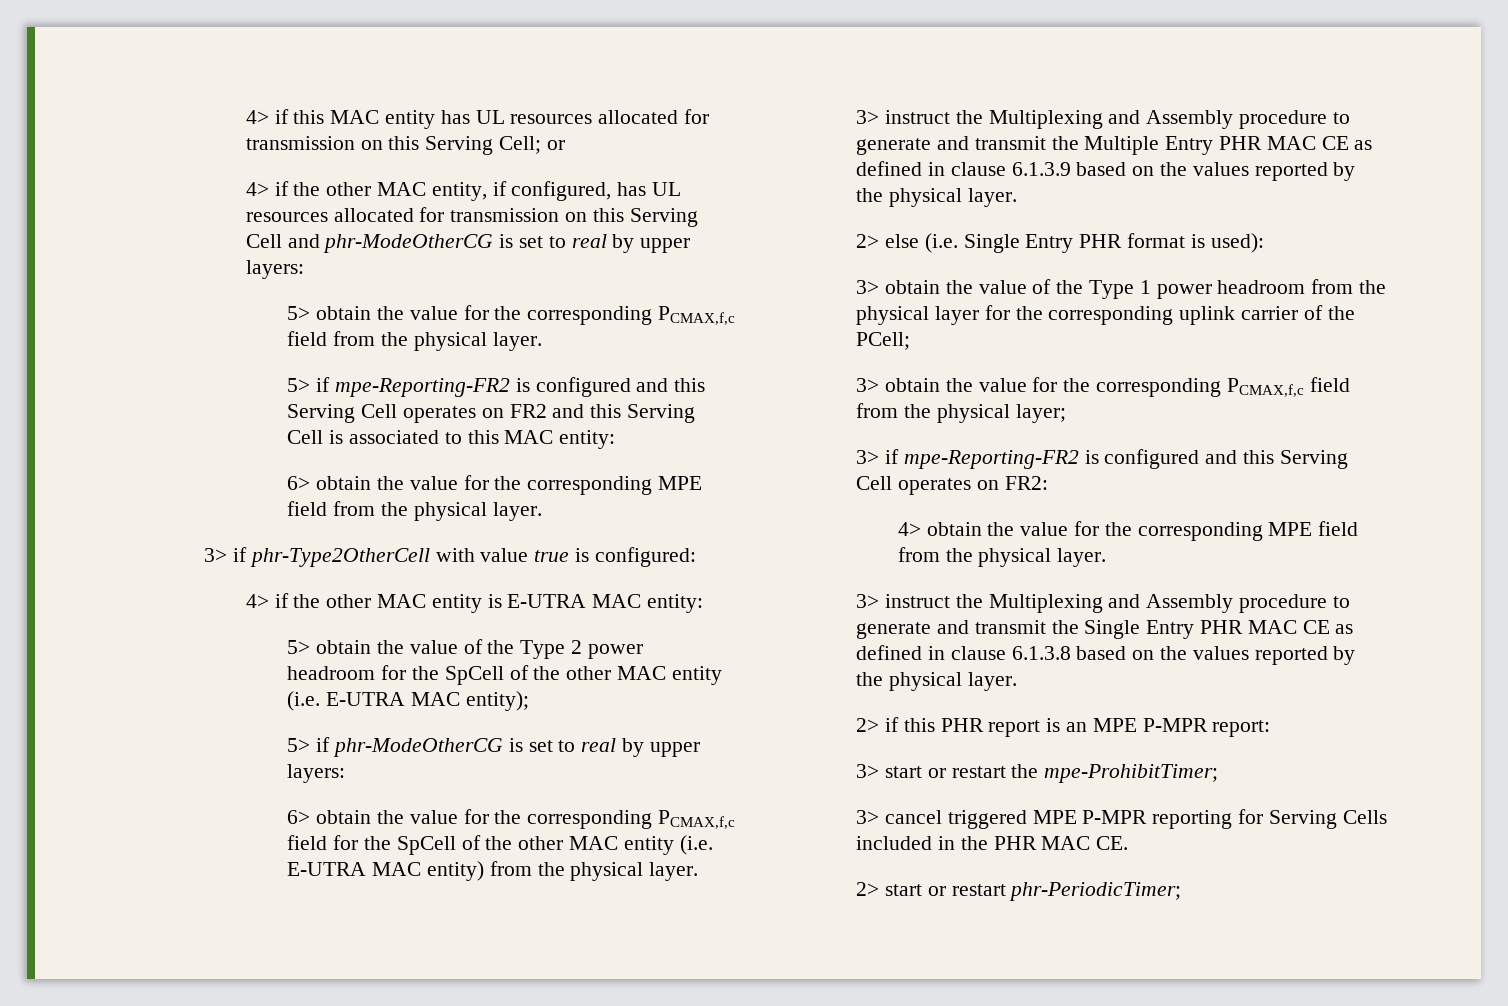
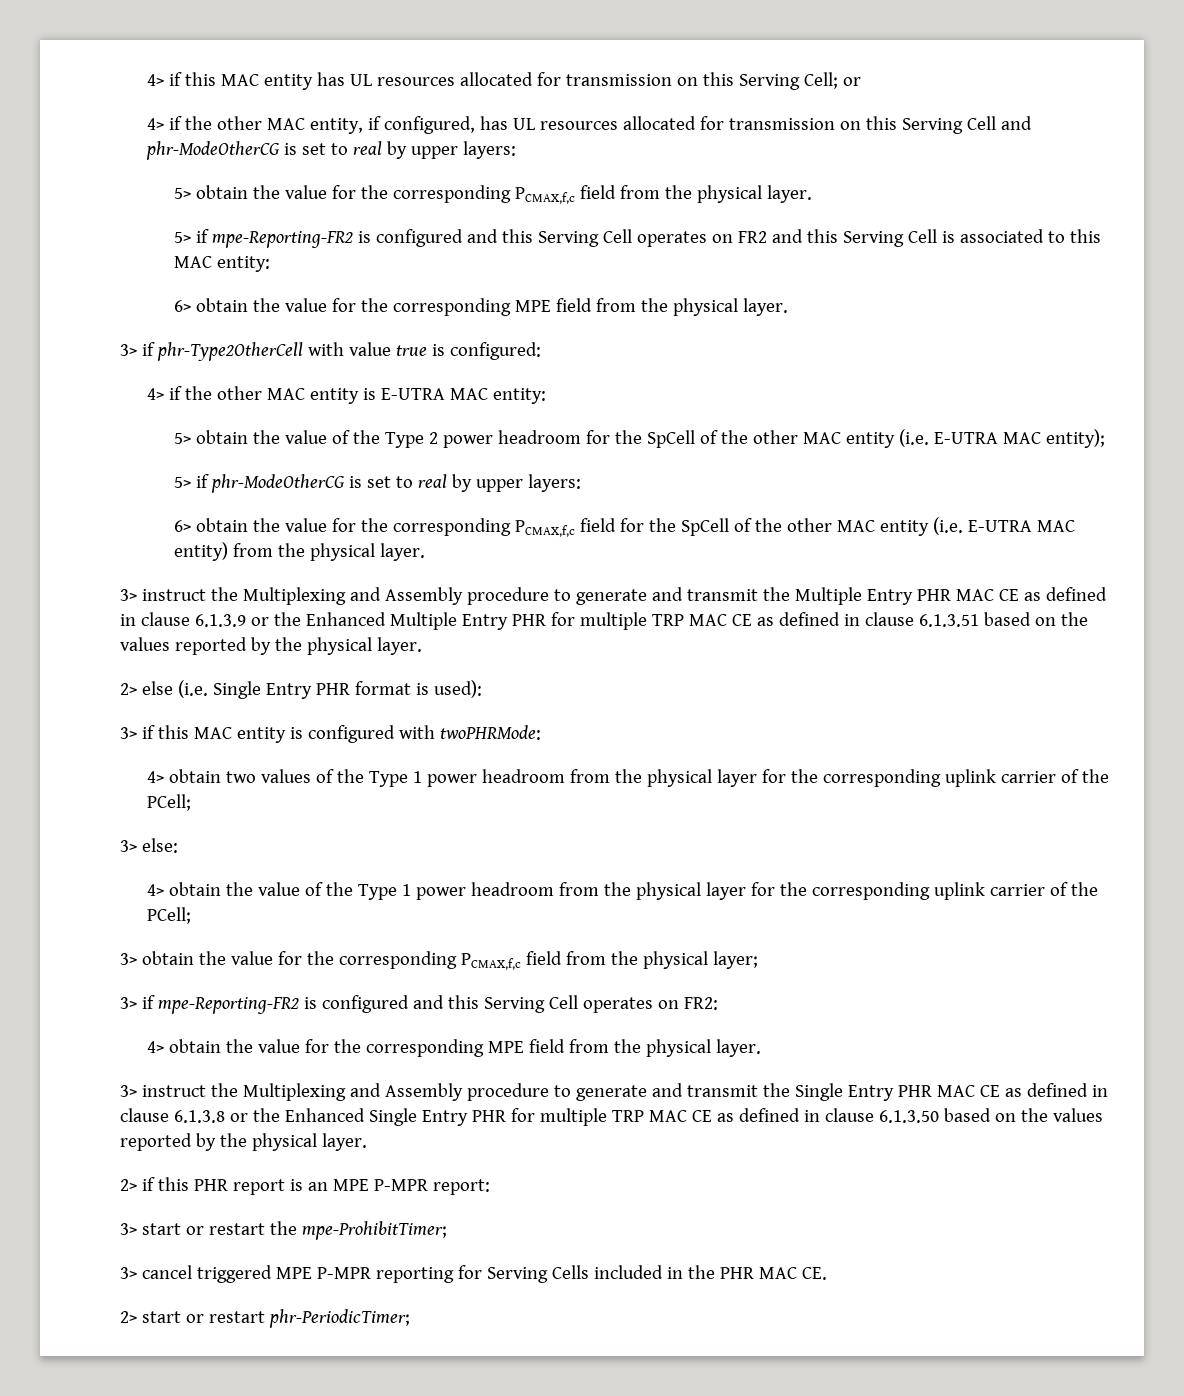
- 3> instruct the Multiplexing and Assembly procedure to generate and transmit the Multiple Entry PHR MAC CE as defined in clause 6.1.3.9 based on the values reported by the physical layer.
+ 3> instruct the Multiplexing and Assembly procedure to generate and transmit the Multiple Entry PHR MAC CE as defined in clause 6.1.3.9 or the Enhanced Multiple Entry PHR for multiple TRP MAC CE as defined in clause 6.1.3.51 based on the values reported by the physical layer.
- 3> obtain the value of the Type 1 power headroom from the physical layer for the corresponding uplink carrier of the PCell;
+ 3> if this MAC entity is configured with twoPHRMode:
+ 4> obtain two values of the Type 1 power headroom from the physical layer for the corresponding uplink carrier of the PCell;
+ 3> else:
+ 4> obtain the value of the Type 1 power headroom from the physical layer for the corresponding uplink carrier of the PCell;
- 3> instruct the Multiplexing and Assembly procedure to generate and transmit the Single Entry PHR MAC CE as defined in clause 6.1.3.8 based on the values reported by the physical layer.
+ 3> instruct the Multiplexing and Assembly procedure to generate and transmit the Single Entry PHR MAC CE as defined in clause 6.1.3.8 or the Enhanced Single Entry PHR for multiple TRP MAC CE as defined in clause 6.1.3.50 based on the values reported by the physical layer.

